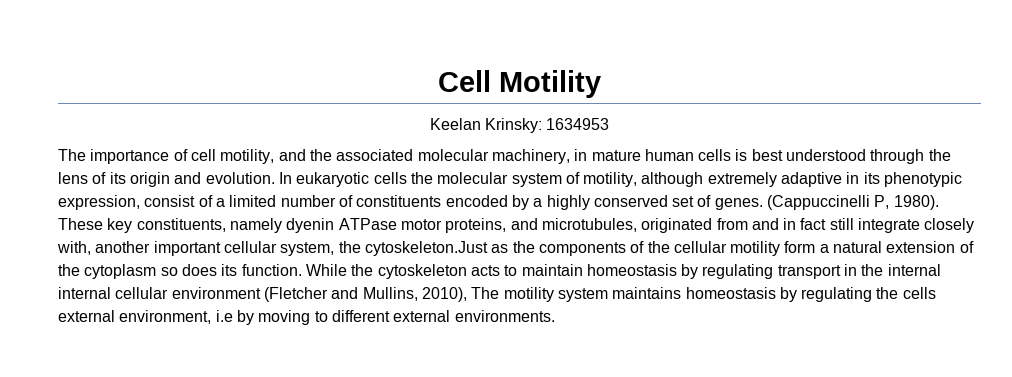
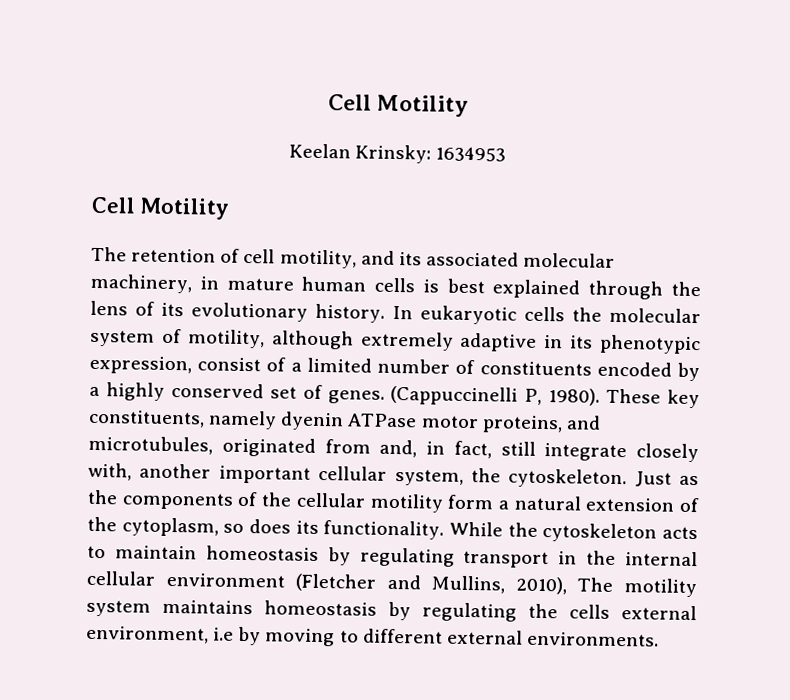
  Keelan Krinsky: 1634953
- The importance of cell motility, and the associated molecular machinery, in mature human cells is best understood through the lens of its origin and evolution.
+ Cell Motility
+ The retention of cell motility, and its associated molecular machinery, in mature human cells is best explained through the lens of its evolutionary history.
- These key constituents, namely dyenin ATPase motor proteins, and microtubules, originated from and in fact still integrate closely with, another important cellular system, the cytoskeleton.Just as the components of the cellular motility form a natural extension of the cytoplasm so does its function.
+ These key constituents, namely dyenin ATPase motor proteins, and microtubules, originated from and, in fact, still integrate closely with, another important cellular system, the cytoskeleton. Just as the components of the cellular motility form a natural extension of the cytoplasm, so does its functionality.
- While the cytoskeleton acts to maintain homeostasis by regulating transport in the internal internal cellular environment (Fletcher and Mullins, 2010), The motility system maintains homeostasis by regulating the cells external environment, i.e by moving to different external environments.
+ While the cytoskeleton acts to maintain homeostasis by regulating transport in the internal cellular environment (Fletcher and Mullins, 2010), The motility system maintains homeostasis by regulating the cells external environment, i.e by moving to different external environments.

